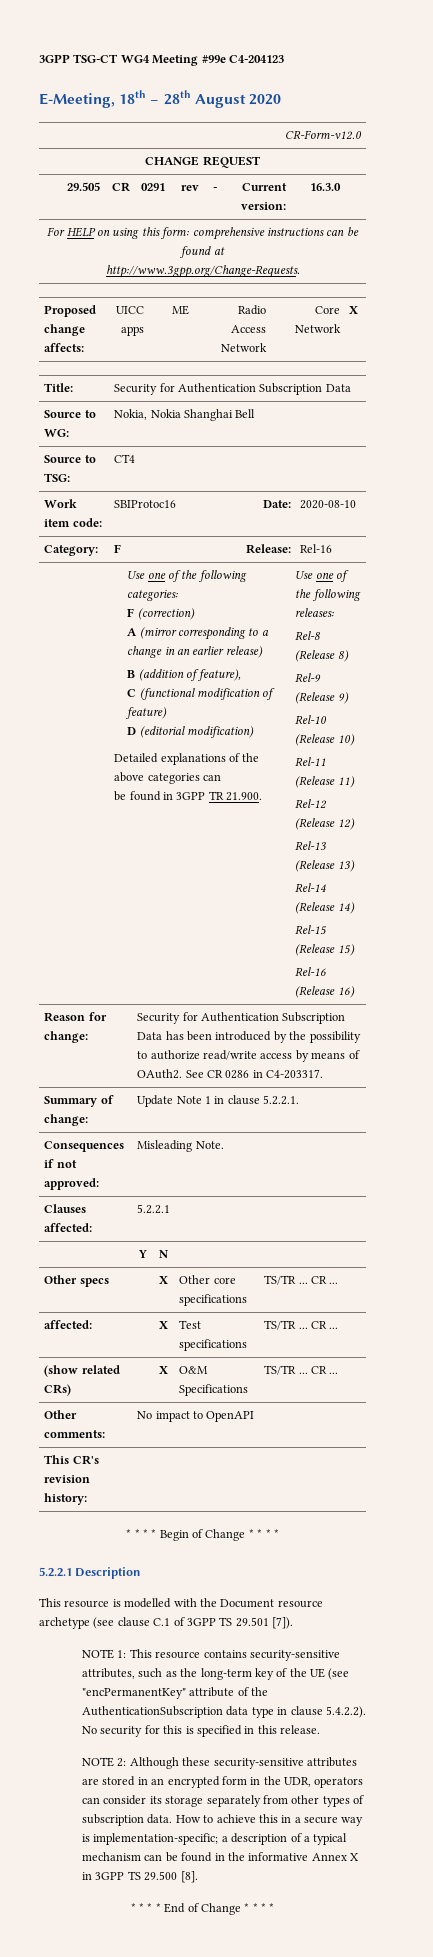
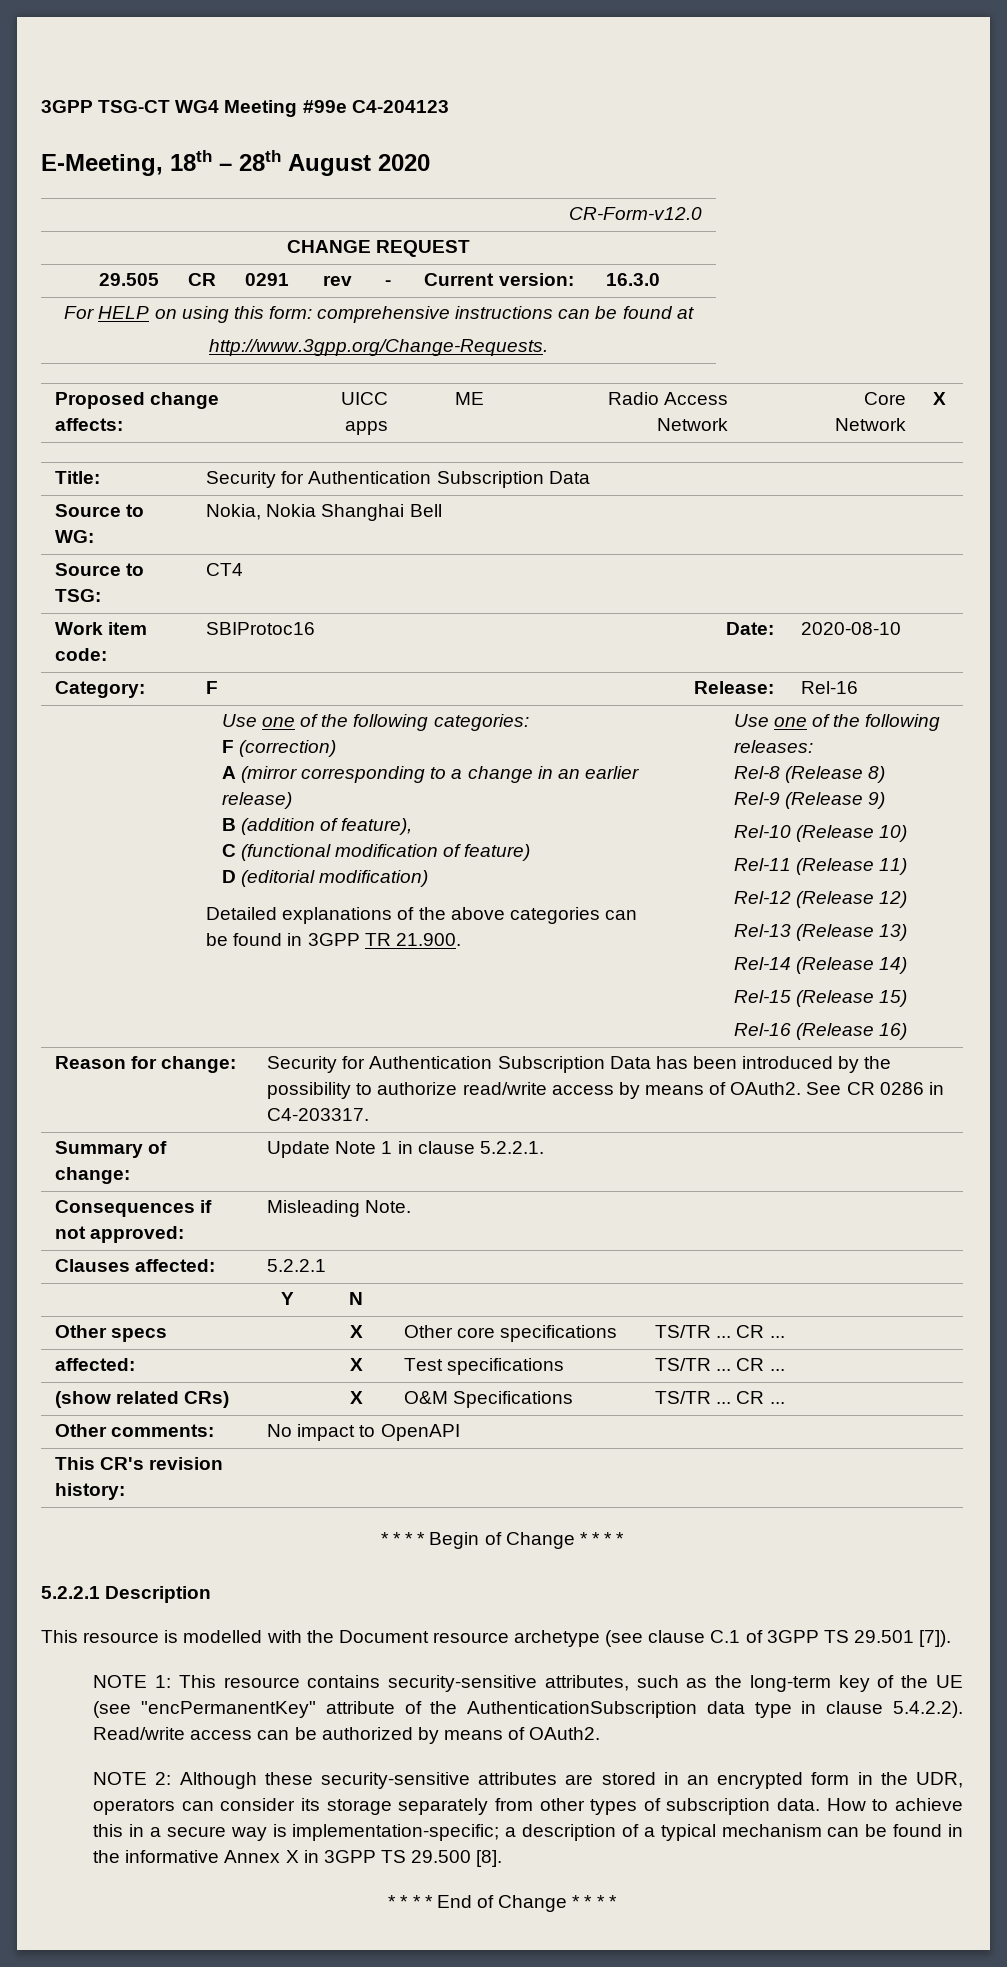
- NOTE 1: This resource contains security-sensitive attributes, such as the long-term key of the UE (see "encPermanentKey" attribute of the AuthenticationSubscription data type in clause 5.4.2.2). No security for this is specified in this release.
+ NOTE 1: This resource contains security-sensitive attributes, such as the long-term key of the UE (see "encPermanentKey" attribute of the AuthenticationSubscription data type in clause 5.4.2.2). Read/write access can be authorized by means of OAuth2.

